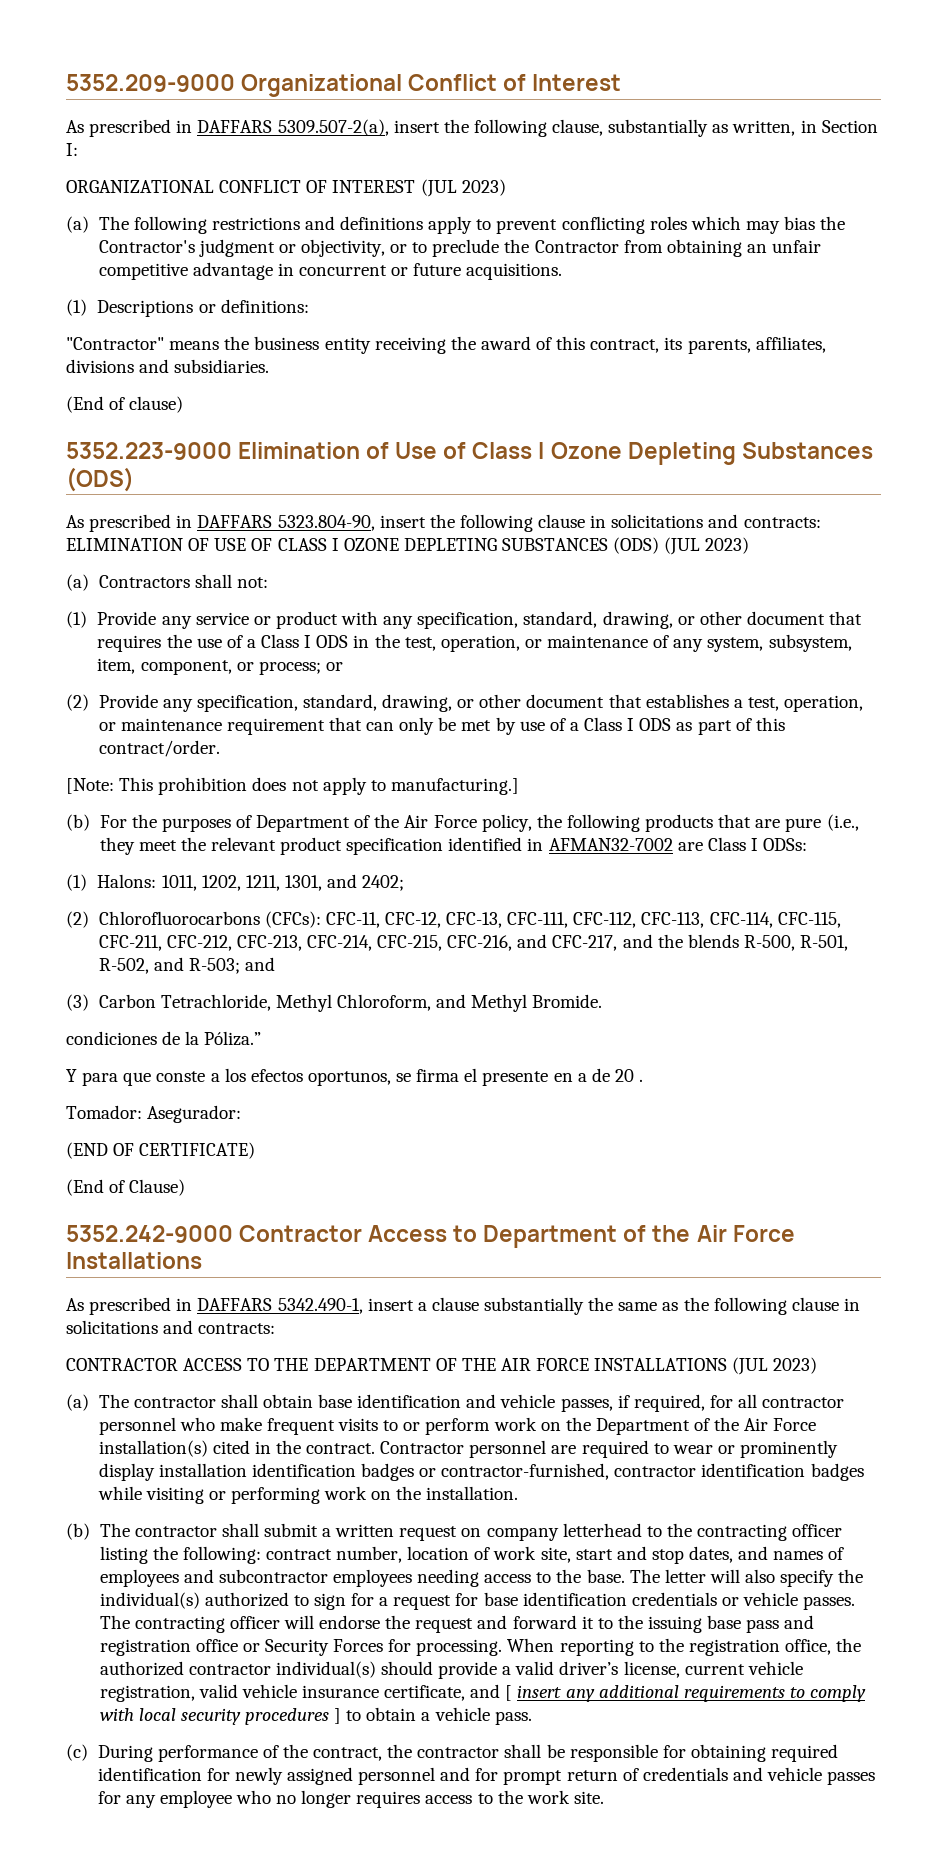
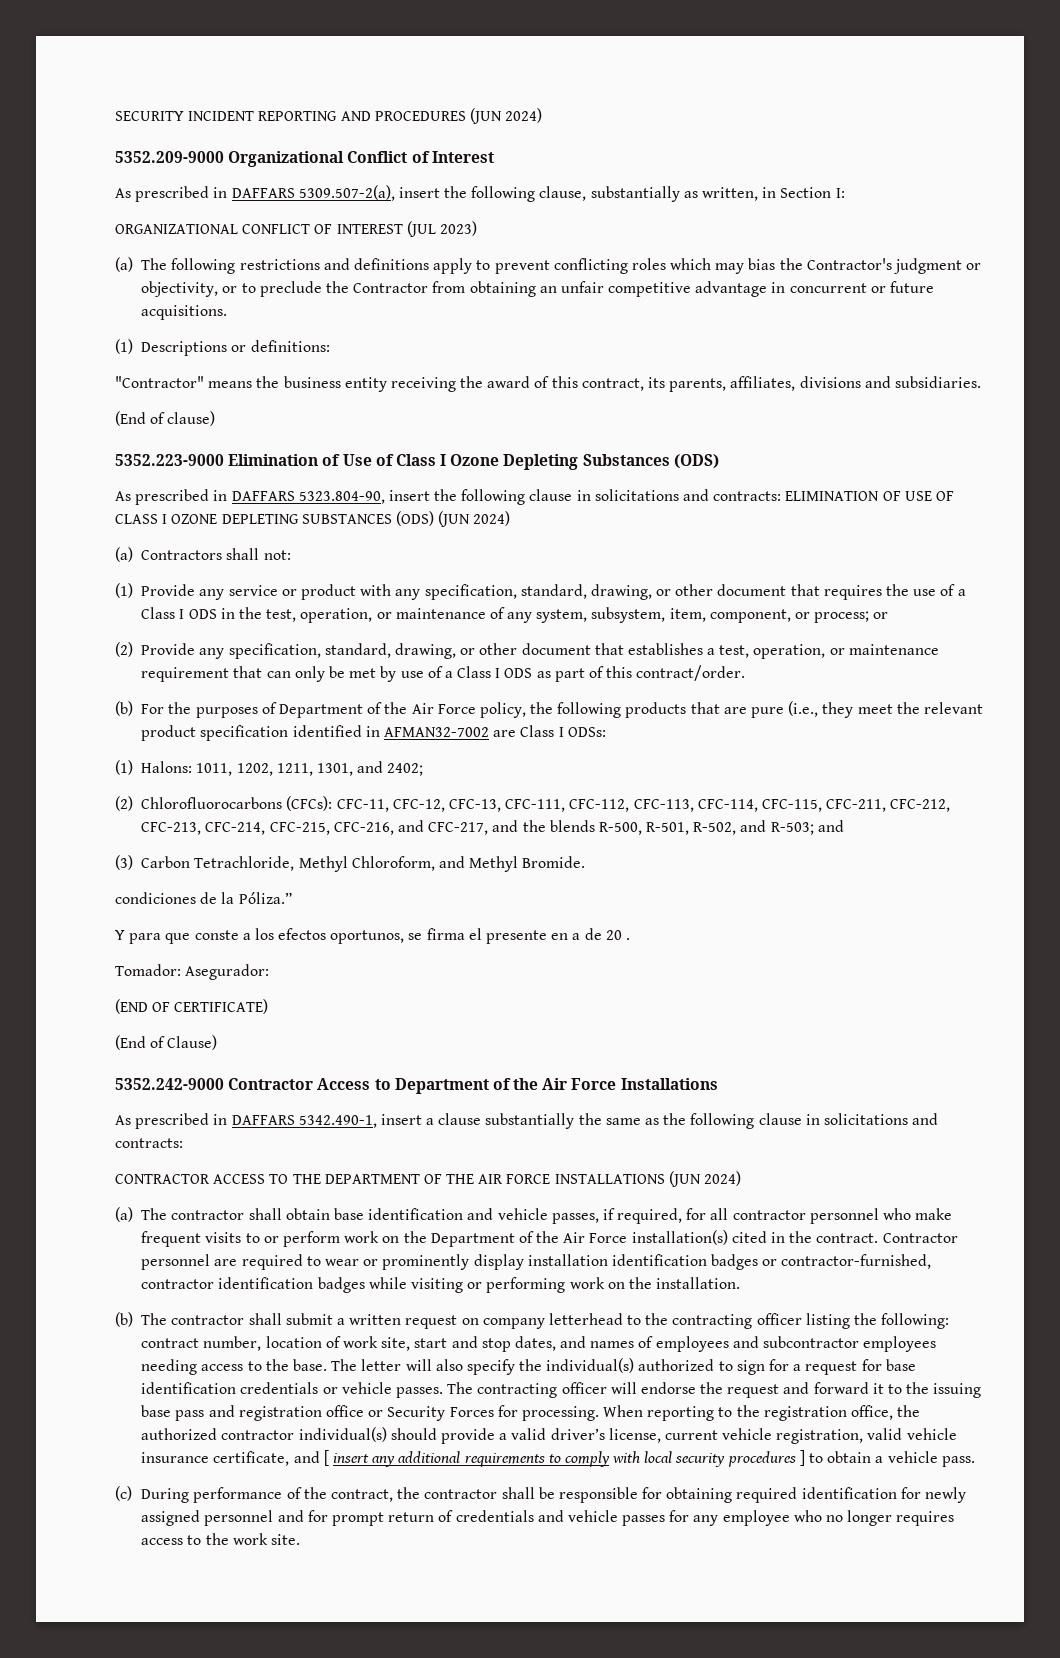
+ SECURITY INCIDENT REPORTING AND PROCEDURES (JUN 2024)
- As prescribed in DAFFARS 5323.804-90, insert the following clause in solicitations and contracts: ELIMINATION OF USE OF CLASS I OZONE DEPLETING SUBSTANCES (ODS) (JUL 2023)
+ As prescribed in DAFFARS 5323.804-90, insert the following clause in solicitations and contracts: ELIMINATION OF USE OF CLASS I OZONE DEPLETING SUBSTANCES (ODS) (JUN 2024)
- [Note: This prohibition does not apply to manufacturing.]
- CONTRACTOR ACCESS TO THE DEPARTMENT OF THE AIR FORCE INSTALLATIONS (JUL 2023)
+ CONTRACTOR ACCESS TO THE DEPARTMENT OF THE AIR FORCE INSTALLATIONS (JUN 2024)

